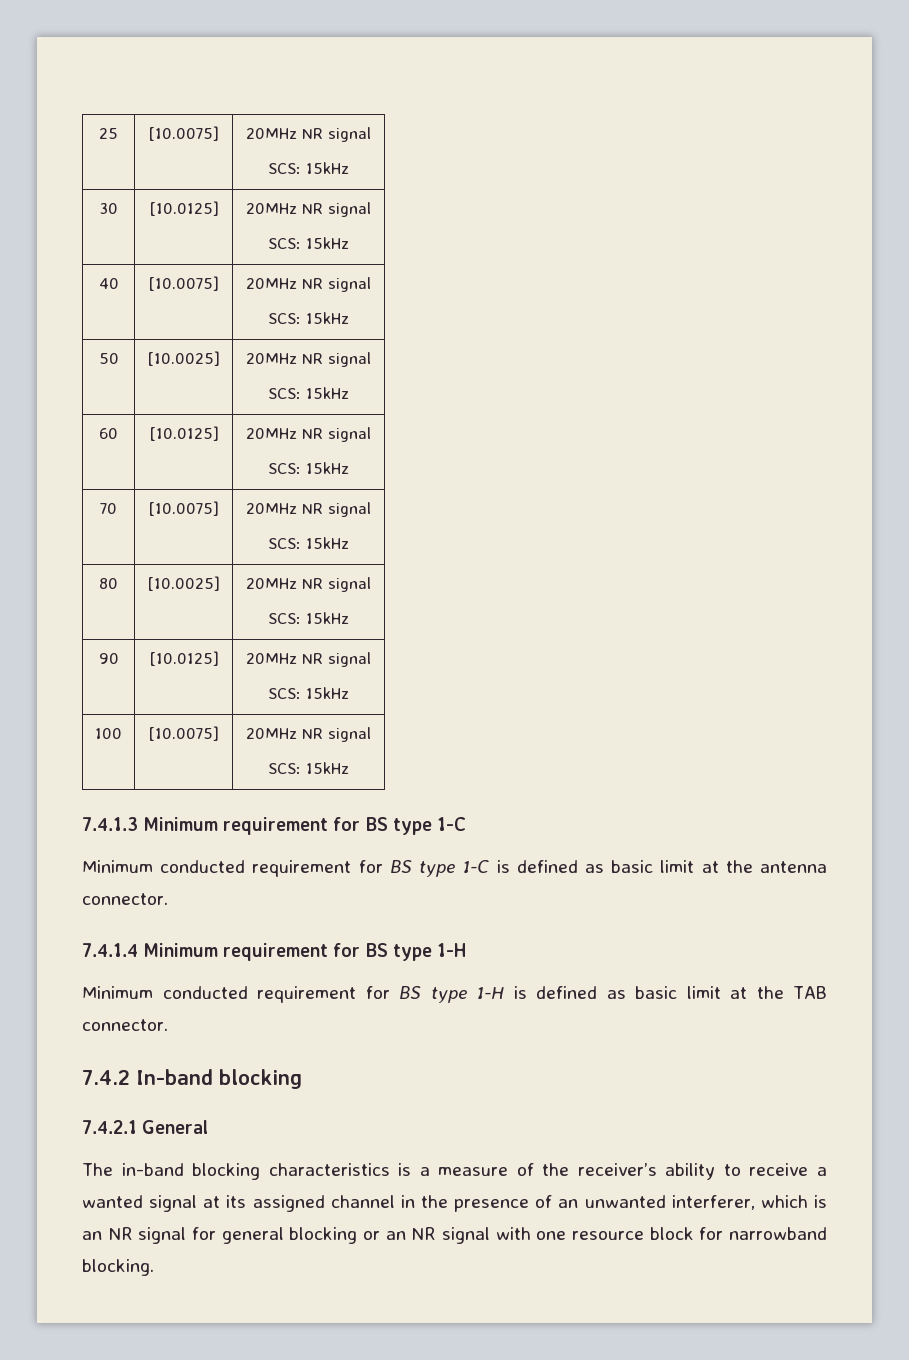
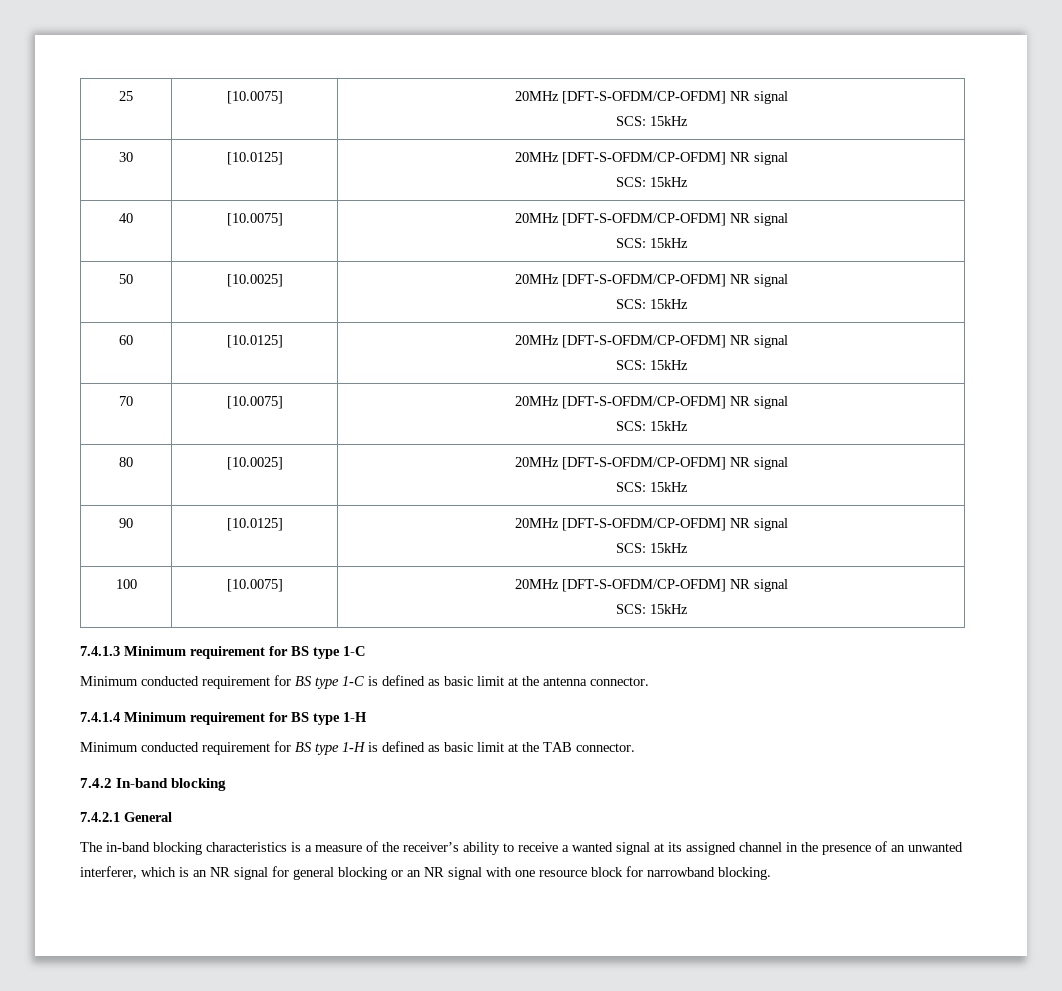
- 25 | [10.0075] | 20MHz NR signal
+ 25 | [10.0075] | 20MHz [DFT-S-OFDM/CP-OFDM] NR signal
- 30 | [10.0125] | 20MHz NR signal
+ 30 | [10.0125] | 20MHz [DFT-S-OFDM/CP-OFDM] NR signal
- 40 | [10.0075] | 20MHz NR signal
+ 40 | [10.0075] | 20MHz [DFT-S-OFDM/CP-OFDM] NR signal
- 50 | [10.0025] | 20MHz NR signal
+ 50 | [10.0025] | 20MHz [DFT-S-OFDM/CP-OFDM] NR signal
- 60 | [10.0125] | 20MHz NR signal
+ 60 | [10.0125] | 20MHz [DFT-S-OFDM/CP-OFDM] NR signal
- 70 | [10.0075] | 20MHz NR signal
+ 70 | [10.0075] | 20MHz [DFT-S-OFDM/CP-OFDM] NR signal
- 80 | [10.0025] | 20MHz NR signal
+ 80 | [10.0025] | 20MHz [DFT-S-OFDM/CP-OFDM] NR signal
- 90 | [10.0125] | 20MHz NR signal
+ 90 | [10.0125] | 20MHz [DFT-S-OFDM/CP-OFDM] NR signal
- 100 | [10.0075] | 20MHz NR signal
+ 100 | [10.0075] | 20MHz [DFT-S-OFDM/CP-OFDM] NR signal

